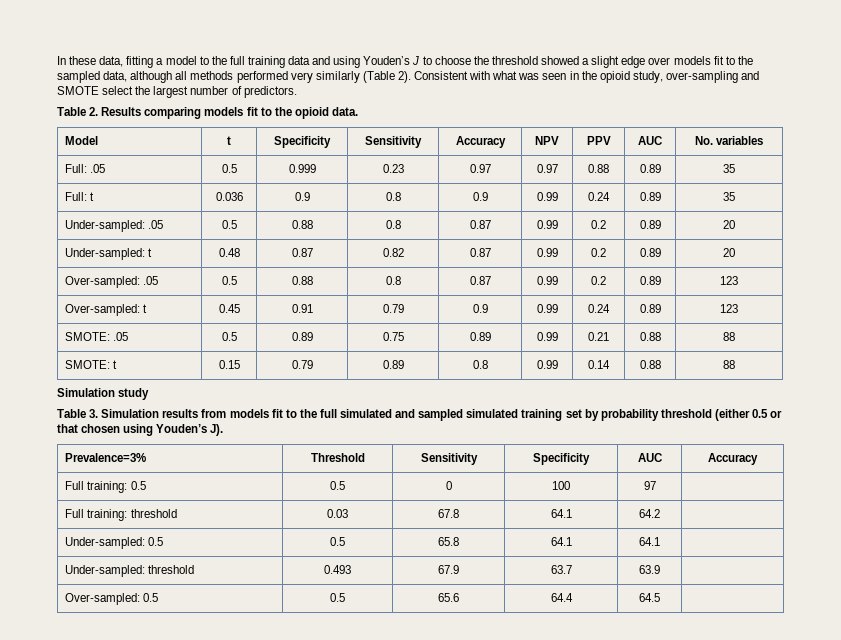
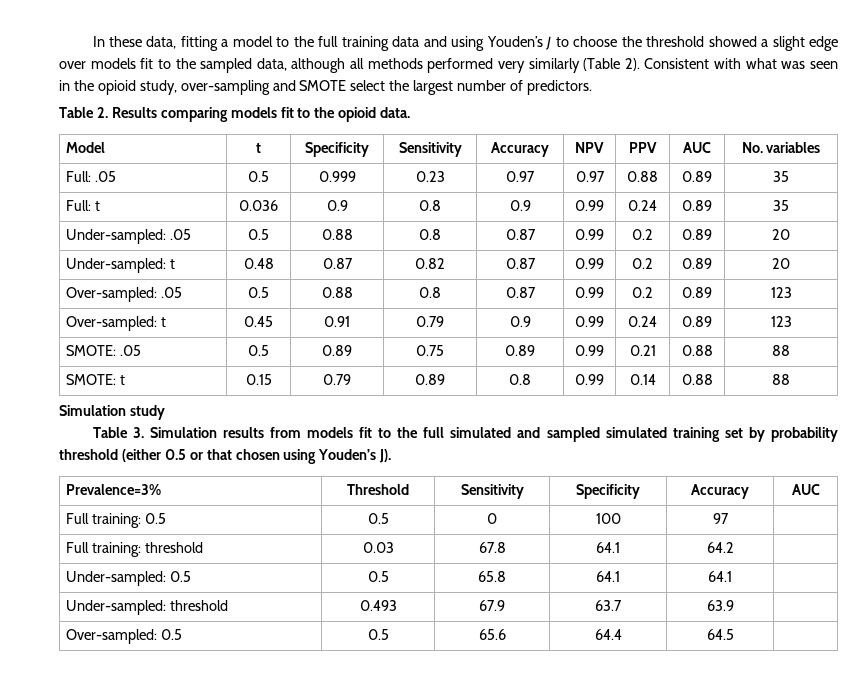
- Prevalence=3% | Threshold | Sensitivity | Specificity | AUC | Accuracy
+ Prevalence=3% | Threshold | Sensitivity | Specificity | Accuracy | AUC

